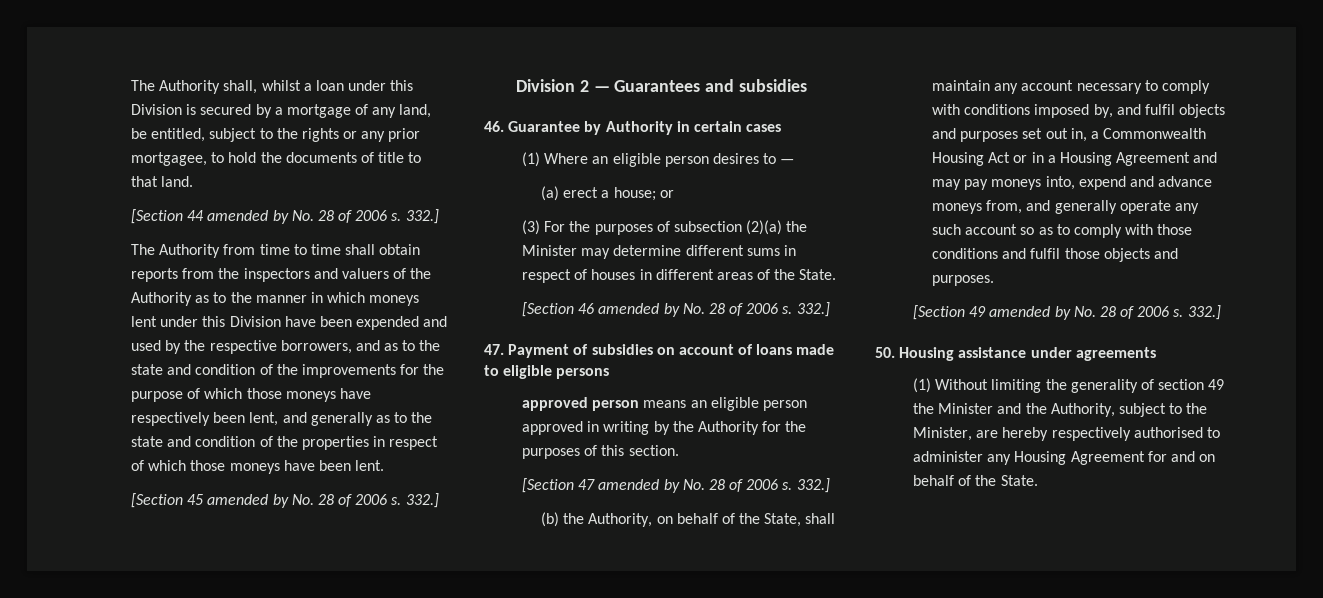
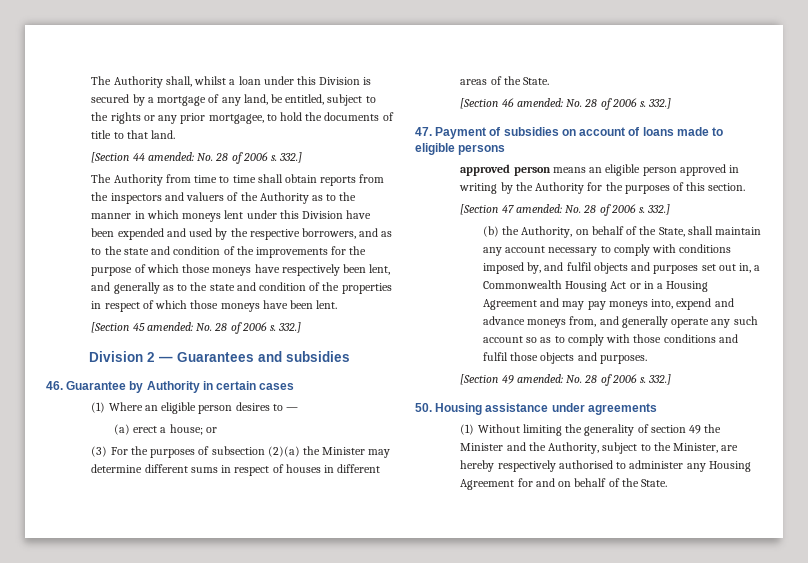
- [Section 44 amended by No. 28 of 2006 s.
+ [Section 44 amended: No. 28 of 2006 s.
- [Section 45 amended by No. 28 of 2006 s.
+ [Section 45 amended: No. 28 of 2006 s.
- [Section 46 amended by No. 28 of 2006 s.
+ [Section 46 amended: No. 28 of 2006 s.
- [Section 47 amended by No. 28 of 2006 s.
+ [Section 47 amended: No. 28 of 2006 s.
- [Section 49 amended by No. 28 of 2006 s.
+ [Section 49 amended: No. 28 of 2006 s.

